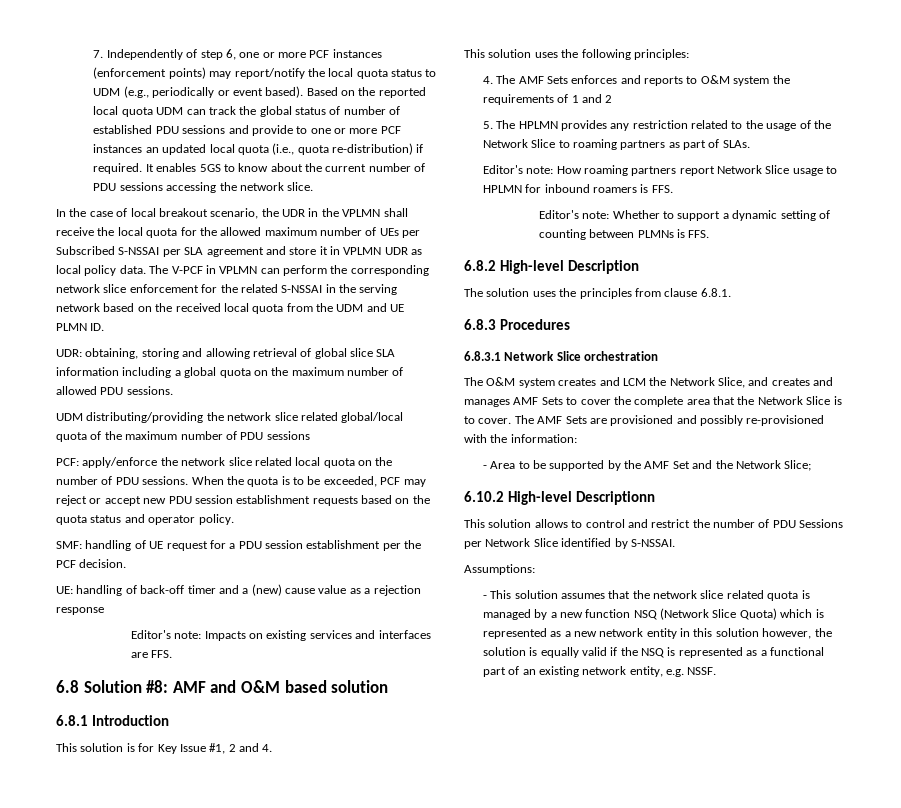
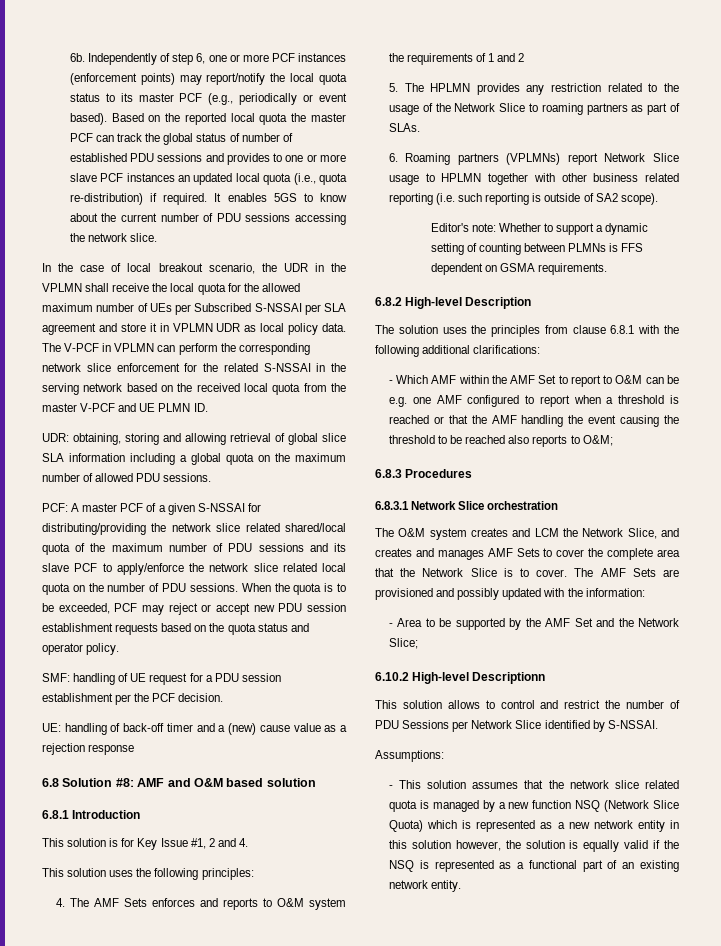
- 7. Independently of step 6, one or more PCF instances (enforcement points) may report/notify the local quota status to UDM (e.g., periodically or event based).
+ 6b. Independently of step 6, one or more PCF instances (enforcement points) may report/notify the local quota status to its master PCF (e.g., periodically or event based).
- Based on the reported local quota UDM can track the global status of number of established PDU sessions and provide to one or more PCF instances an updated local quota (i.e., quota re-distribution) if required.
+ Based on the reported local quota the master PCF can track the global status of number of established PDU sessions and provides to one or more slave PCF instances an updated local quota (i.e., quota re-distribution) if required.
- The V-PCF in VPLMN can perform the corresponding network slice enforcement for the related S-NSSAI in the serving network based on the received local quota from the UDM and UE PLMN ID.
+ The V-PCF in VPLMN can perform the corresponding network slice enforcement for the related S-NSSAI in the serving network based on the received local quota from the master V-PCF and UE PLMN ID.
- UDM distributing/providing the network slice related global/local quota of the maximum number of PDU sessions
- PCF: apply/enforce the network slice related local quota on the number of PDU sessions.
+ PCF: A master PCF of a given S-NSSAI for distributing/providing the network slice related shared/local quota of the maximum number of PDU sessions and its slave PCF to apply/enforce the network slice related local quota on the number of PDU sessions.
- Editor's note: Impacts on existing services and interfaces are FFS.
- Editor's note: How roaming partners report Network Slice usage to HPLMN for inbound roamers is FFS.
+ 6. Roaming partners (VPLMNs) report Network Slice usage to HPLMN together with other business related reporting (i.e. such reporting is outside of SA2 scope).
- Editor's note: Whether to support a dynamic setting of counting between PLMNs is FFS.
+ Editor's note: Whether to support a dynamic setting of counting between PLMNs is FFS dependent on GSMA requirements.
- The solution uses the principles from clause 6.8.1.
+ The solution uses the principles from clause 6.8.1 with the following additional clarifications:
+ - Which AMF within the AMF Set to report to O&M can be e.g. one AMF configured to report when a threshold is reached or that the AMF handling the event causing the threshold to be reached also reports to O&M;
- The AMF Sets are provisioned and possibly re-provisioned with the information:
+ The AMF Sets are provisioned and possibly updated with the information:
- - This solution assumes that the network slice related quota is managed by a new function NSQ (Network Slice Quota) which is represented as a new network entity in this solution however, the solution is equally valid if the NSQ is represented as a functional part of an existing network entity, e.g. NSSF.
+ - This solution assumes that the network slice related quota is managed by a new function NSQ (Network Slice Quota) which is represented as a new network entity in this solution however, the solution is equally valid if the NSQ is represented as a functional part of an existing network entity.

